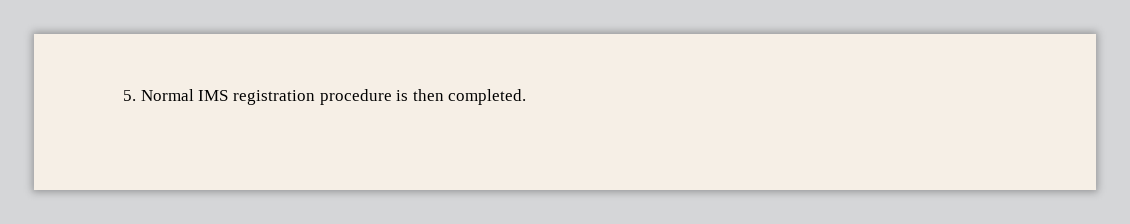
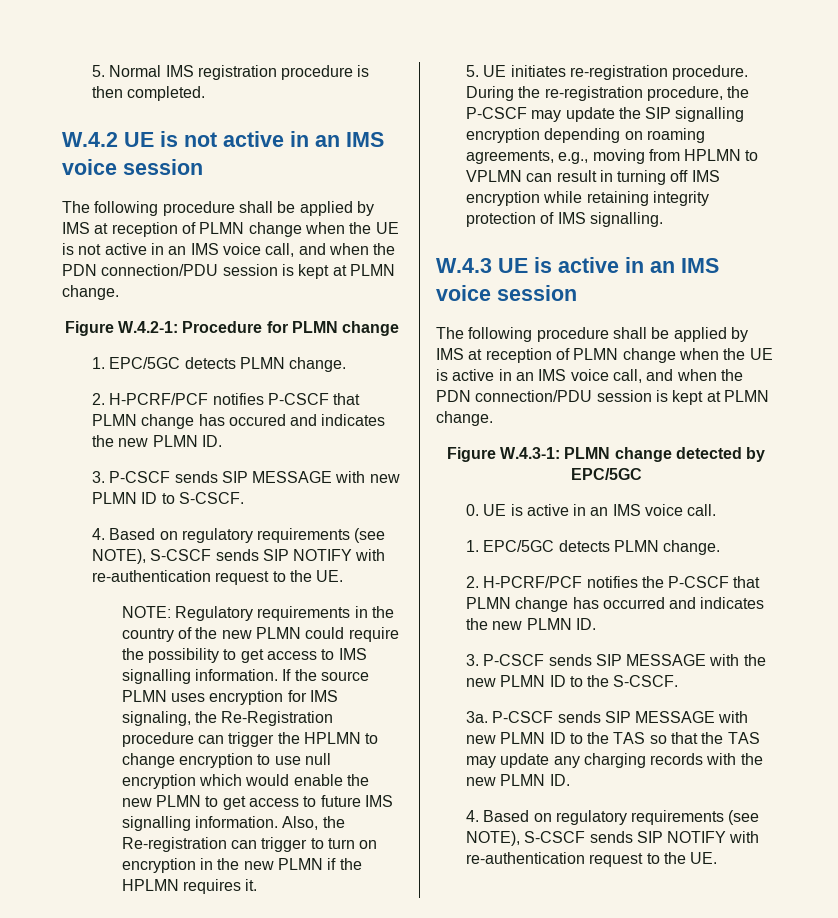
+ W.4.2 UE is not active in an IMS voice session
+ The following procedure shall be applied by IMS at reception of PLMN change when the UE is not active in an IMS voice call, and when the PDN connection/PDU session is kept at PLMN change.
+ Figure W.4.2-1: Procedure for PLMN change
+ 1. EPC/5GC detects PLMN change.
+ 2. H-PCRF/PCF notifies P-CSCF that PLMN change has occured and indicates the new PLMN ID.
+ 3. P-CSCF sends SIP MESSAGE with new PLMN ID to S-CSCF.
+ 4. Based on regulatory requirements (see NOTE), S-CSCF sends SIP NOTIFY with re-authentication request to the UE.
+ NOTE: Regulatory requirements in the country of the new PLMN could require the possibility to get access to IMS signalling information. If the source PLMN uses encryption for IMS signaling, the Re-Registration procedure can trigger the HPLMN to change encryption to use null encryption which would enable the new PLMN to get access to future IMS signalling information. Also, the Re-registration can trigger to turn on encryption in the new PLMN if the HPLMN requires it.
+ 5. UE initiates re-registration procedure. During the re-registration procedure, the P-CSCF may update the SIP signalling encryption depending on roaming agreements, e.g., moving from HPLMN to VPLMN can result in turning off IMS encryption while retaining integrity protection of IMS signalling.
+ W.4.3 UE is active in an IMS voice session
+ The following procedure shall be applied by IMS at reception of PLMN change when the UE is active in an IMS voice call, and when the PDN connection/PDU session is kept at PLMN change.
+ Figure W.4.3-1: PLMN change detected by EPC/5GC
+ 0. UE is active in an IMS voice call.
+ 1. EPC/5GC detects PLMN change.
+ 2. H-PCRF/PCF notifies the P-CSCF that PLMN change has occurred and indicates the new PLMN ID.
+ 3. P-CSCF sends SIP MESSAGE with the new PLMN ID to the S-CSCF.
+ 3a. P-CSCF sends SIP MESSAGE with new PLMN ID to the TAS so that the TAS may update any charging records with the new PLMN ID.
+ 4. Based on regulatory requirements (see NOTE), S-CSCF sends SIP NOTIFY with re-authentication request to the UE.

